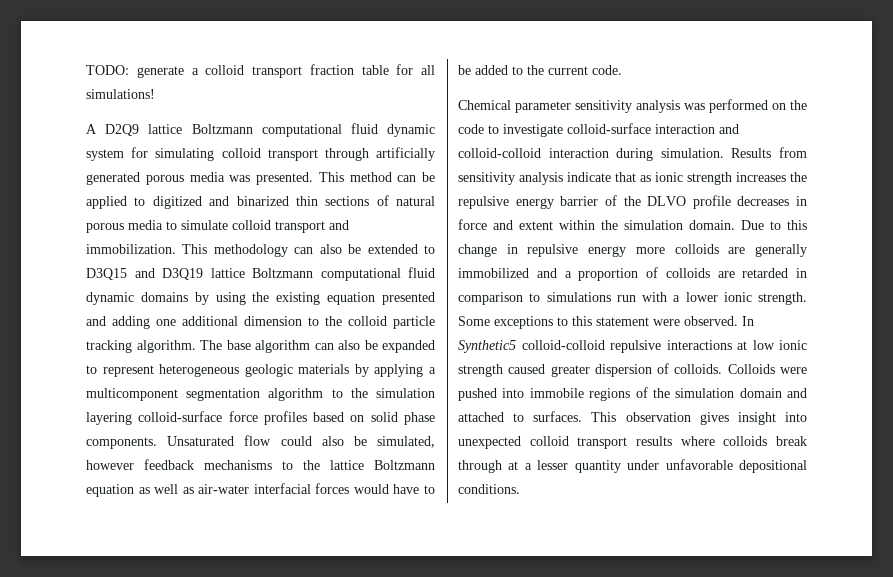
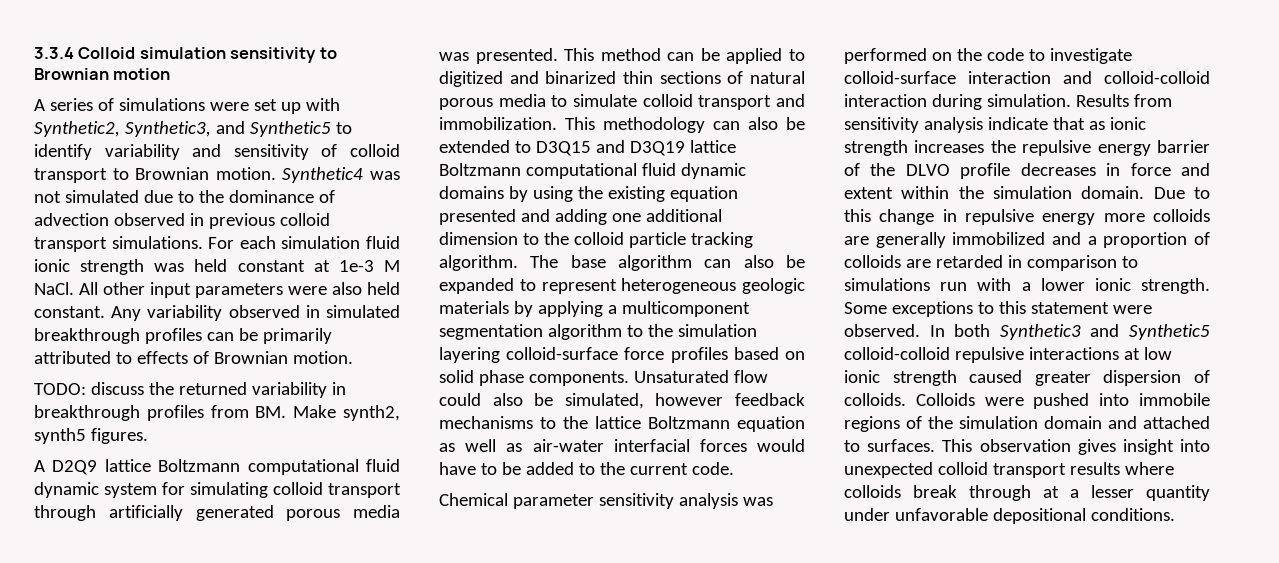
- TODO: generate a colloid transport fraction table for all simulations!
+ 3.3.4 Colloid simulation sensitivity to Brownian motion
+ A series of simulations were set up with Synthetic2, Synthetic3, and Synthetic5 to identify variability and sensitivity of colloid transport to Brownian motion. Synthetic4 was not simulated due to the dominance of advection observed in previous colloid transport simulations. For each simulation fluid ionic strength was held constant at 1e-3 M NaCl. All other input parameters were also held constant. Any variability observed in simulated breakthrough profiles can be primarily attributed to effects of Brownian motion.
+ TODO: discuss the returned variability in breakthrough profiles from BM. Make synth2, synth5 figures.
- In Synthetic5 colloid-colloid repulsive interactions at low ionic strength caused greater dispersion of colloids.
+ In both Synthetic3 and Synthetic5 colloid-colloid repulsive interactions at low ionic strength caused greater dispersion of colloids.

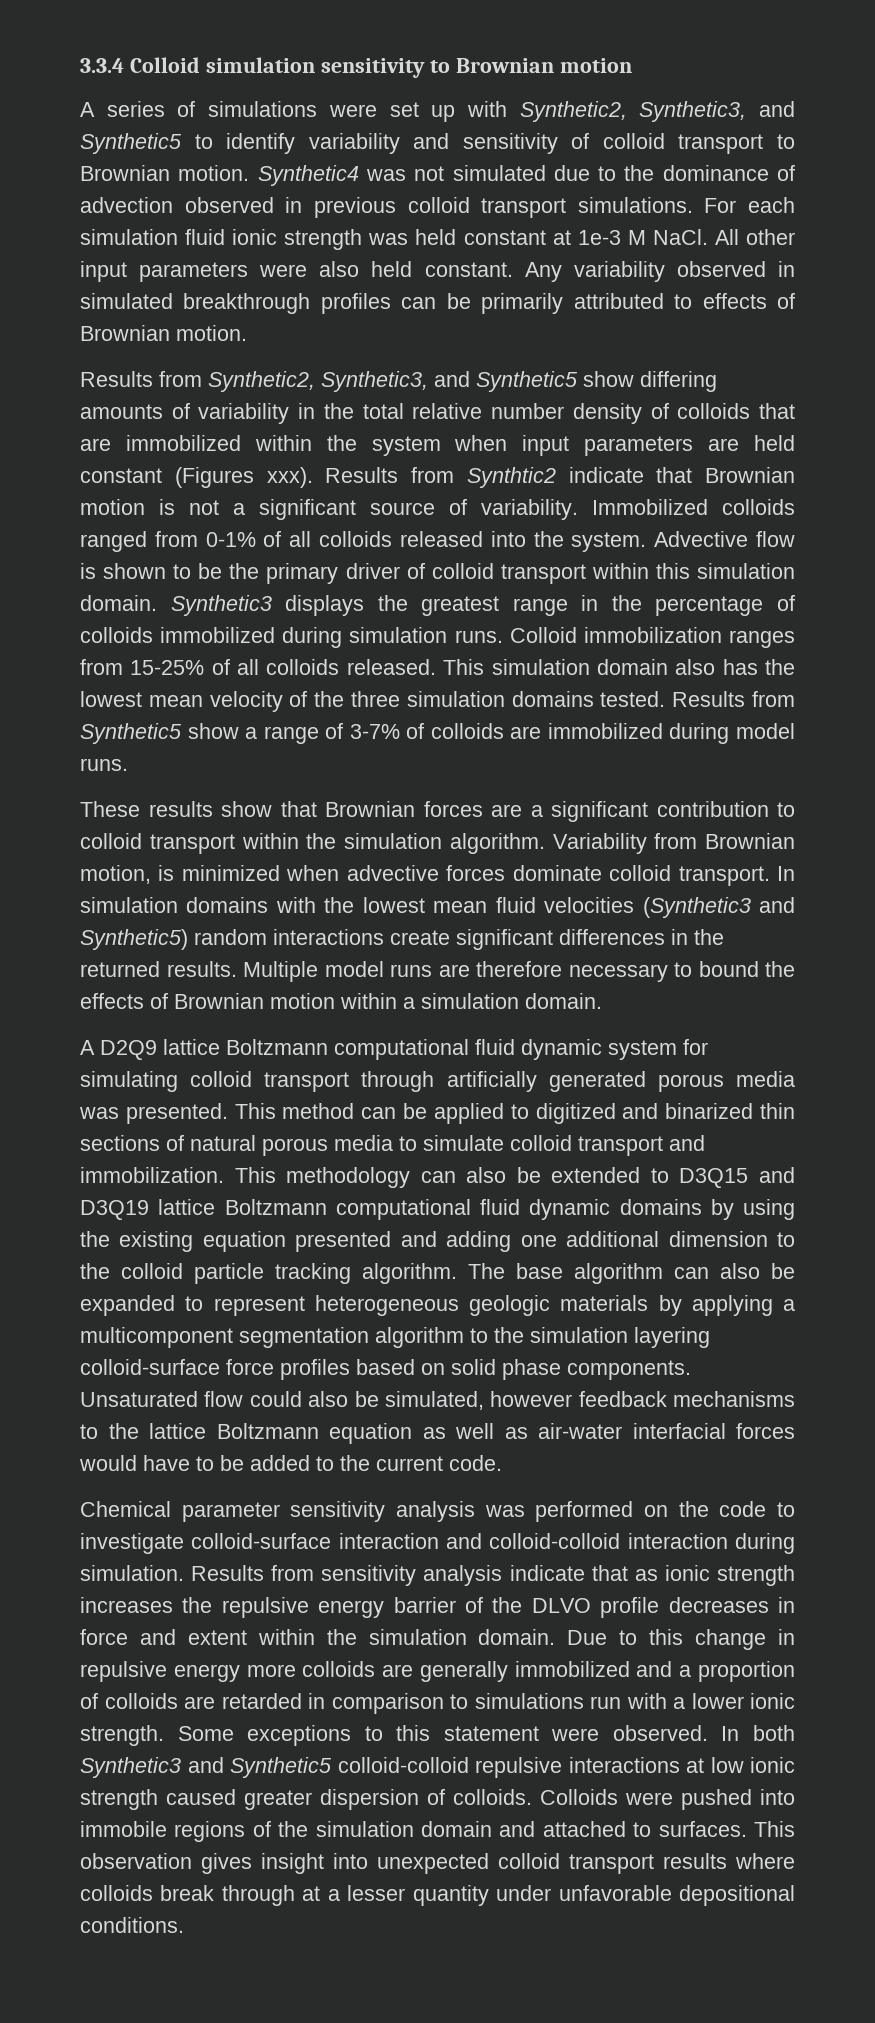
- TODO: discuss the returned variability in breakthrough profiles from BM. Make synth2, synth5 figures.
+ Results from Synthetic2, Synthetic3, and Synthetic5 show differing amounts of variability in the total relative number density of colloids that are immobilized within the system when input parameters are held constant (Figures xxx). Results from Synthtic2 indicate that Brownian motion is not a significant source of variability. Immobilized colloids ranged from 0-1% of all colloids released into the system. Advective flow is shown to be the primary driver of colloid transport within this simulation domain. Synthetic3 displays the greatest range in the percentage of colloids immobilized during simulation runs. Colloid immobilization ranges from 15-25% of all colloids released. This simulation domain also has the lowest mean velocity of the three simulation domains tested. Results from Synthetic5 show a range of 3-7% of colloids are immobilized during model runs.
+ These results show that Brownian forces are a significant contribution to colloid transport within the simulation algorithm. Variability from Brownian motion, is minimized when advective forces dominate colloid transport. In simulation domains with the lowest mean fluid velocities (Synthetic3 and Synthetic5) random interactions create significant differences in the returned results. Multiple model runs are therefore necessary to bound the effects of Brownian motion within a simulation domain.

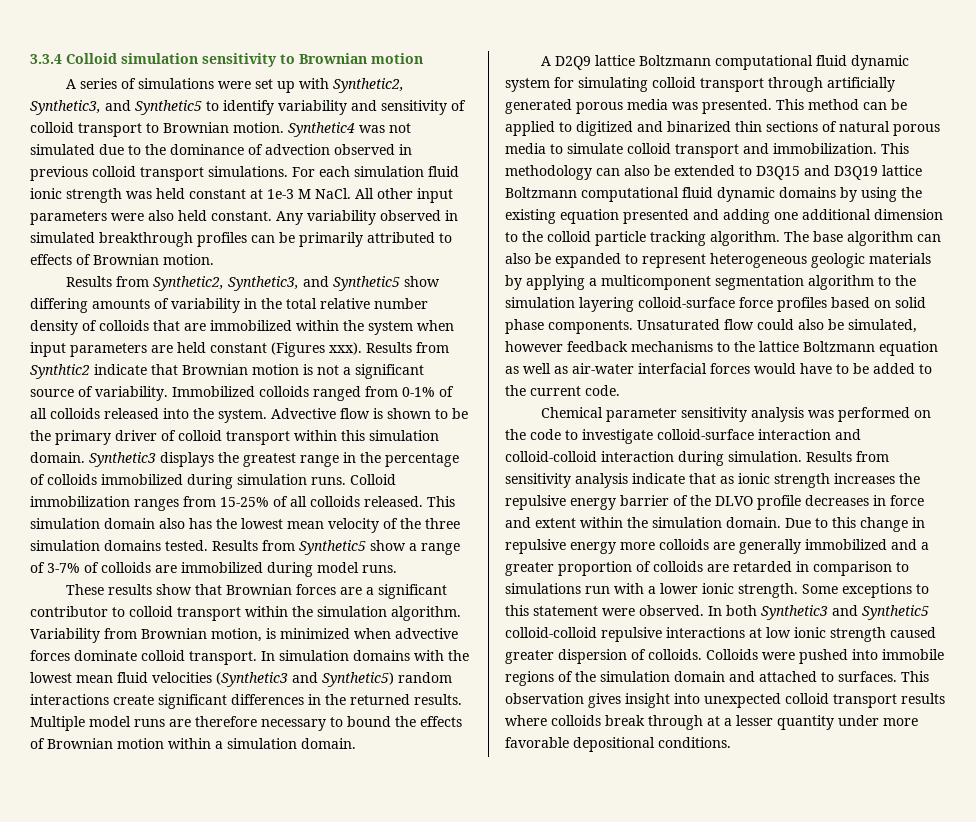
- These results show that Brownian forces are a significant contribution to colloid transport within the simulation algorithm.
+ These results show that Brownian forces are a significant contributor to colloid transport within the simulation algorithm.
- Due to this change in repulsive energy more colloids are generally immobilized and a proportion of colloids are retarded in comparison to simulations run with a lower ionic strength.
+ Due to this change in repulsive energy more colloids are generally immobilized and a greater proportion of colloids are retarded in comparison to simulations run with a lower ionic strength.
- This observation gives insight into unexpected colloid transport results where colloids break through at a lesser quantity under unfavorable depositional conditions.
+ This observation gives insight into unexpected colloid transport results where colloids break through at a lesser quantity under more favorable depositional conditions.

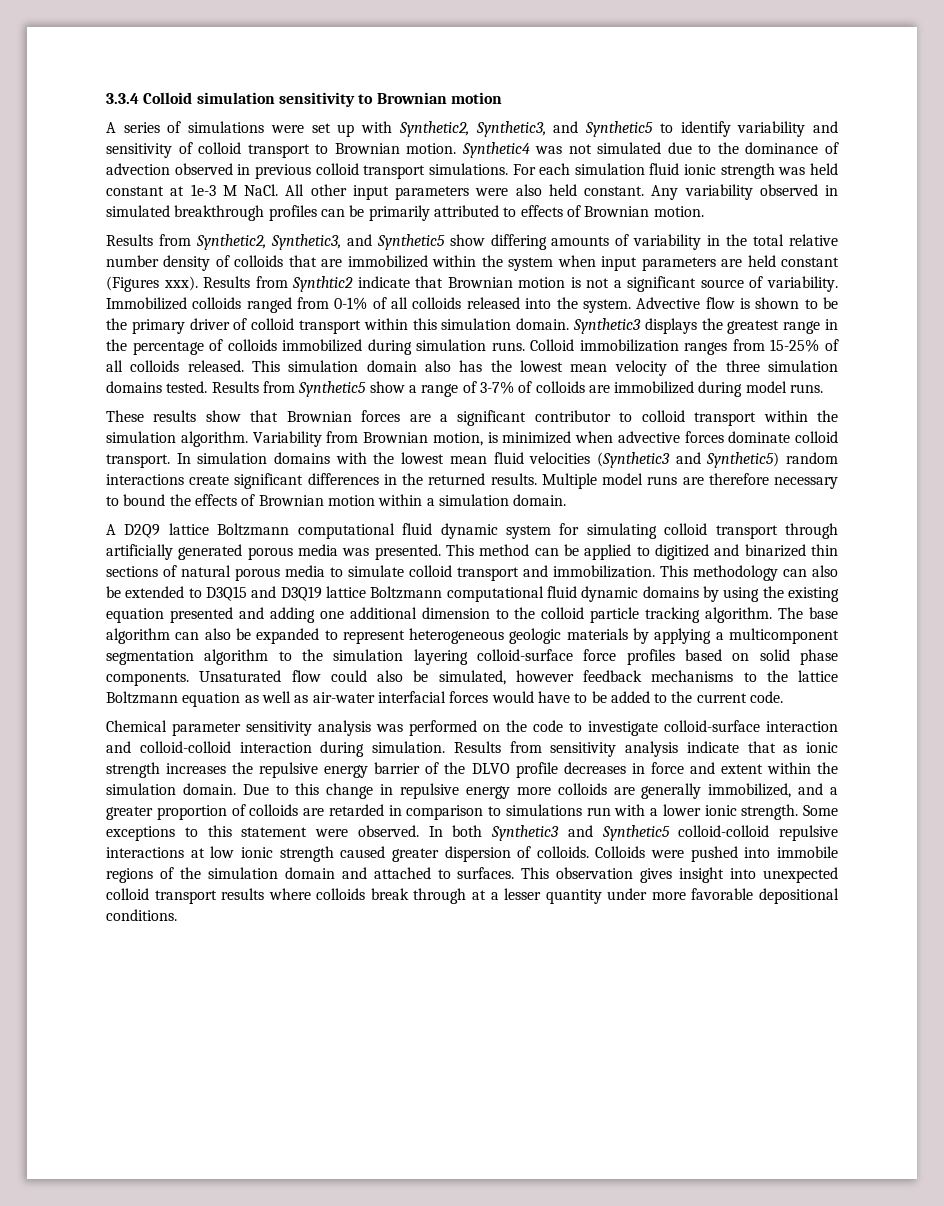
- Due to this change in repulsive energy more colloids are generally immobilized and a greater proportion of colloids are retarded in comparison to simulations run with a lower ionic strength.
+ Due to this change in repulsive energy more colloids are generally immobilized, and a greater proportion of colloids are retarded in comparison to simulations run with a lower ionic strength.

